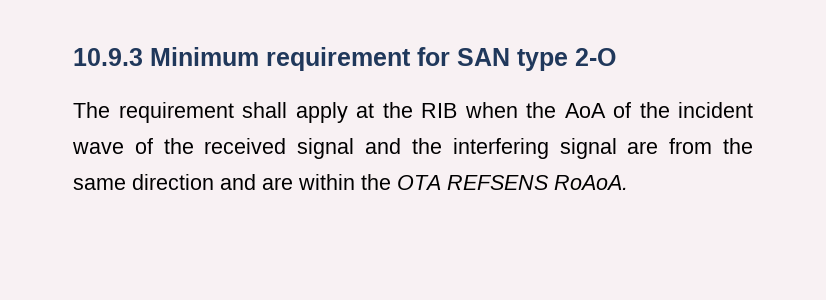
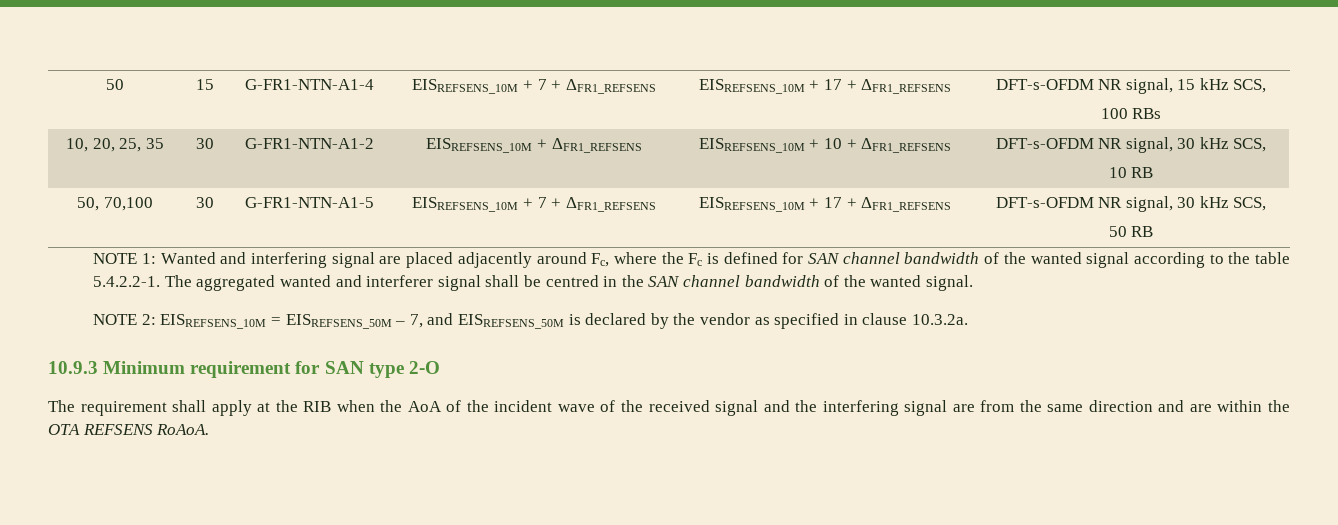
+ 50 | 15 | G-FR1-NTN-A1-4 | EISREFSENS_10M + 7 + ΔFR1_REFSENS | EISREFSENS_10M + 17 + ΔFR1_REFSENS | DFT-s-OFDM NR signal, 15 kHz SCS,
+ 100 RBs
+ 10, 20, 25, 35 | 30 | G-FR1-NTN-A1-2 | EISREFSENS_10M + ΔFR1_REFSENS | EISREFSENS_10M + 10 + ΔFR1_REFSENS | DFT-s-OFDM NR signal, 30 kHz SCS,
+ 10 RB
+ 50, 70,100 | 30 | G-FR1-NTN-A1-5 | EISREFSENS_10M + 7 + ΔFR1_REFSENS | EISREFSENS_10M + 17 + ΔFR1_REFSENS | DFT-s-OFDM NR signal, 30 kHz SCS,
+ 50 RB
+ NOTE 1: Wanted and interfering signal are placed adjacently around Fc, where the Fc is defined for SAN channel bandwidth of the wanted signal according to the table 5.4.2.2-1. The aggregated wanted and interferer signal shall be centred in the SAN channel bandwidth of the wanted signal.
+ NOTE 2: EISREFSENS_10M = EISREFSENS_50M – 7, and EISREFSENS_50M is declared by the vendor as specified in clause 10.3.2a.

